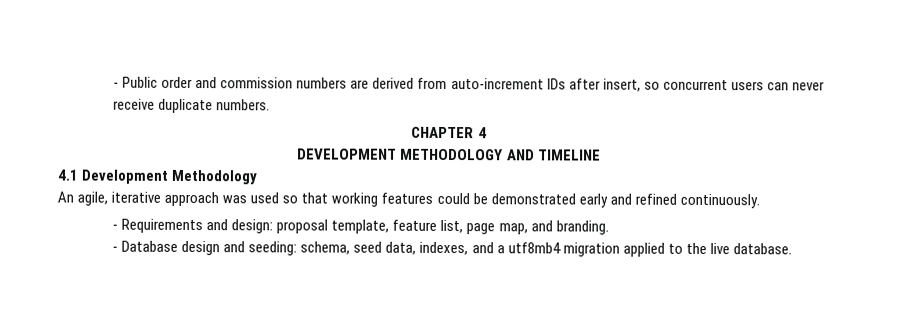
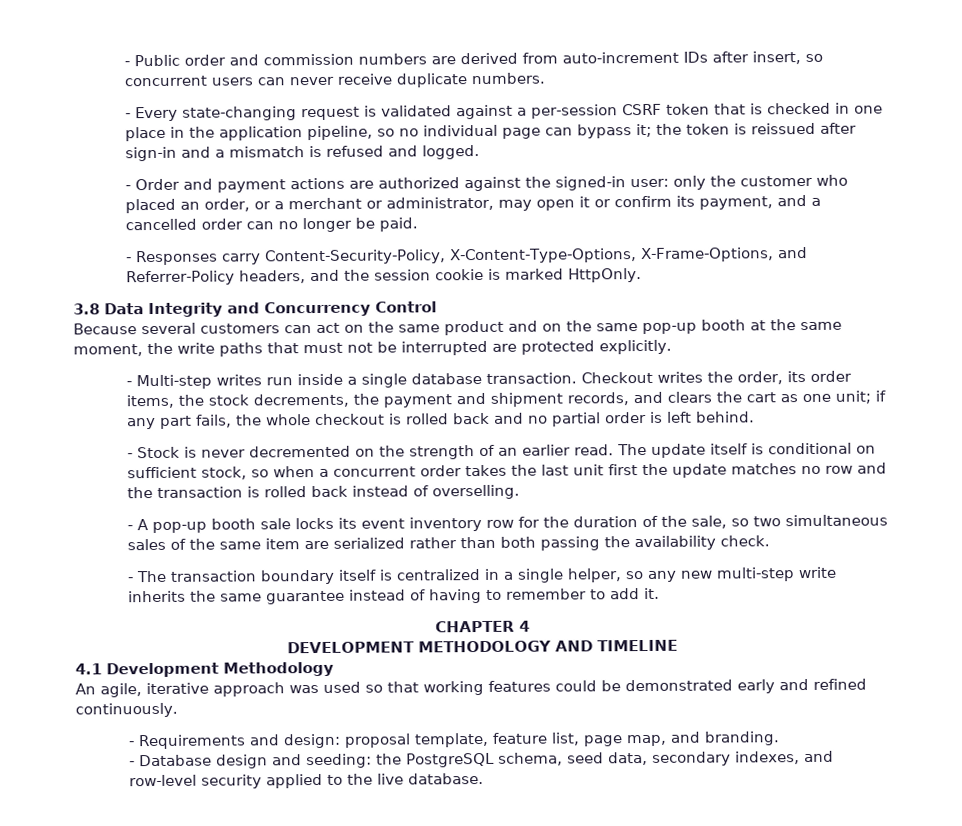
+ - Every state-changing request is validated against a per-session CSRF token that is checked in one place in the application pipeline, so no individual page can bypass it; the token is reissued after sign-in and a mismatch is refused and logged.
+ - Order and payment actions are authorized against the signed-in user: only the customer who placed an order, or a merchant or administrator, may open it or confirm its payment, and a cancelled order can no longer be paid.
+ - Responses carry Content-Security-Policy, X-Content-Type-Options, X-Frame-Options, and Referrer-Policy headers, and the session cookie is marked HttpOnly.
+ 3.8 Data Integrity and Concurrency Control
+ Because several customers can act on the same product and on the same pop-up booth at the same moment, the write paths that must not be interrupted are protected explicitly.
+ - Multi-step writes run inside a single database transaction. Checkout writes the order, its order items, the stock decrements, the payment and shipment records, and clears the cart as one unit; if any part fails, the whole checkout is rolled back and no partial order is left behind.
+ - Stock is never decremented on the strength of an earlier read. The update itself is conditional on sufficient stock, so when a concurrent order takes the last unit first the update matches no row and the transaction is rolled back instead of overselling.
+ - A pop-up booth sale locks its event inventory row for the duration of the sale, so two simultaneous sales of the same item are serialized rather than both passing the availability check.
+ - The transaction boundary itself is centralized in a single helper, so any new multi-step write inherits the same guarantee instead of having to remember to add it.
- - Database design and seeding: schema, seed data, indexes, and a utf8mb4 migration applied to the live database.
+ - Database design and seeding: the PostgreSQL schema, seed data, secondary indexes, and row-level security applied to the live database.

